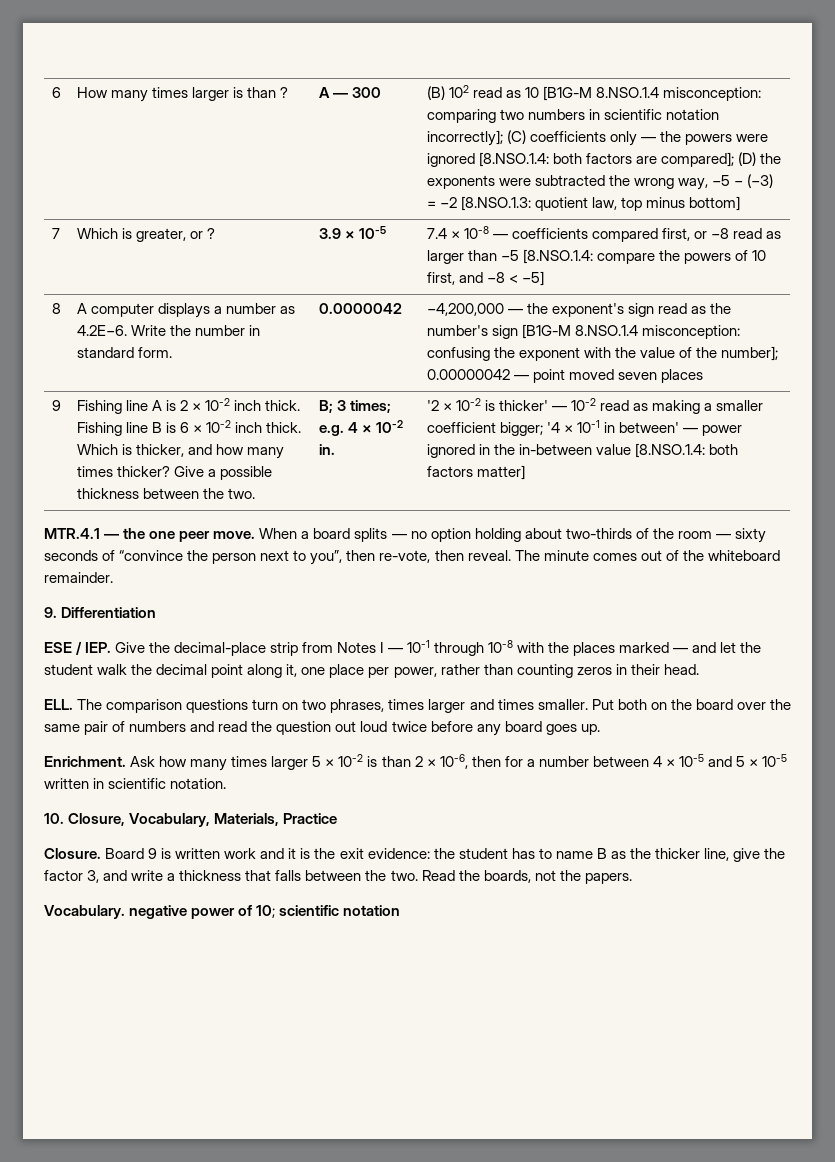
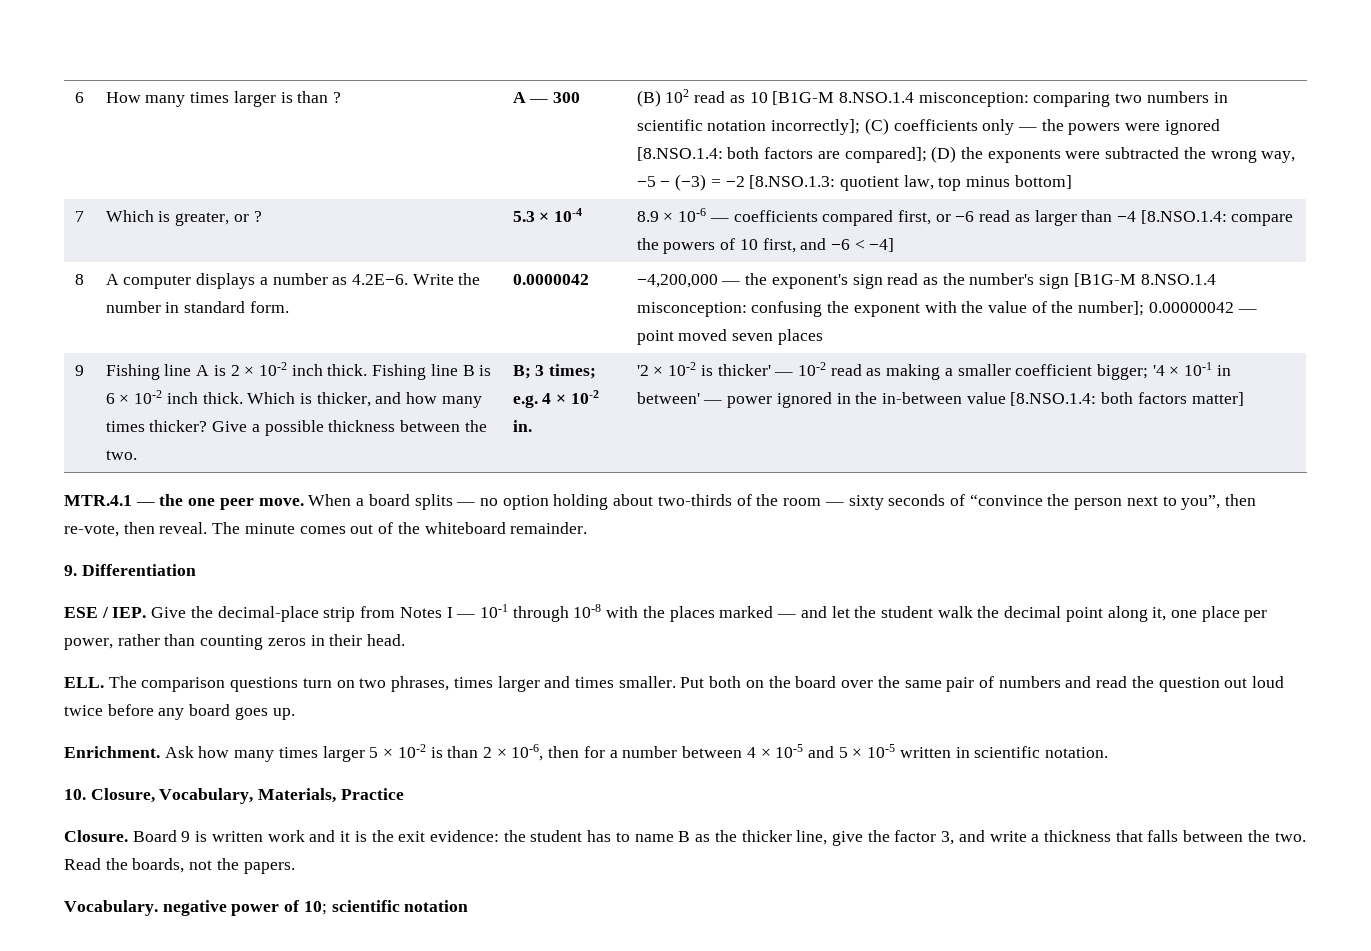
- 7 | Which is greater, or ? | 3.9 × 10-5 | 7.4 × 10-8 — coefficients compared first, or −8 read as larger than −5 [8.NSO.1.4: compare the powers of 10 first, and −8 < −5]
+ 7 | Which is greater, or ? | 5.3 × 10-4 | 8.9 × 10-6 — coefficients compared first, or −6 read as larger than −4 [8.NSO.1.4: compare the powers of 10 first, and −6 < −4]

